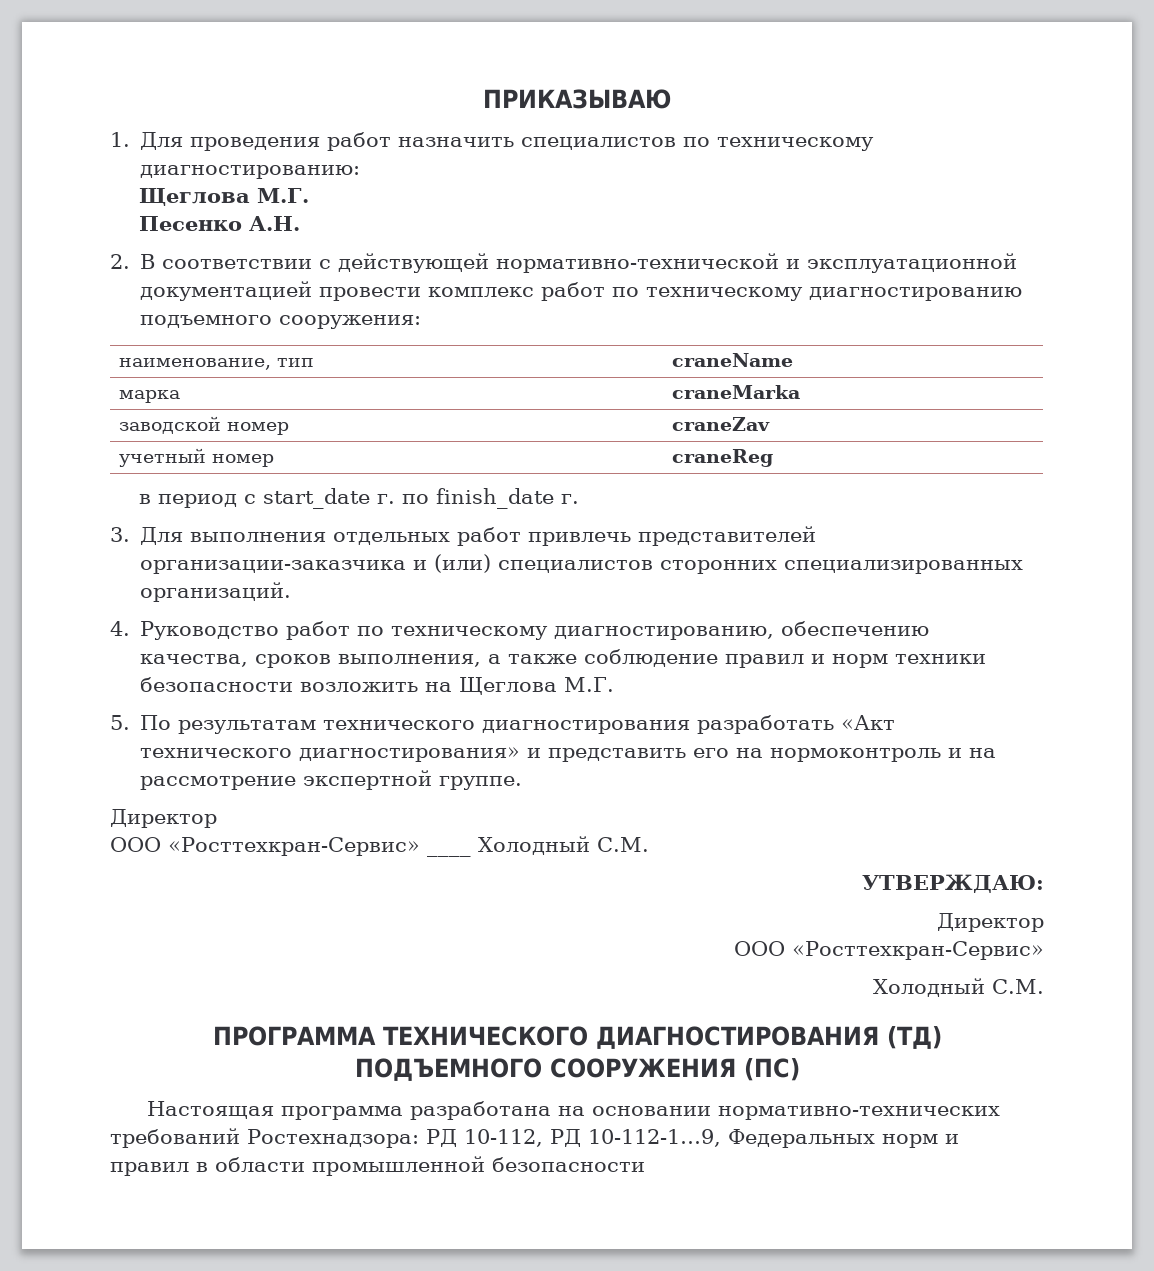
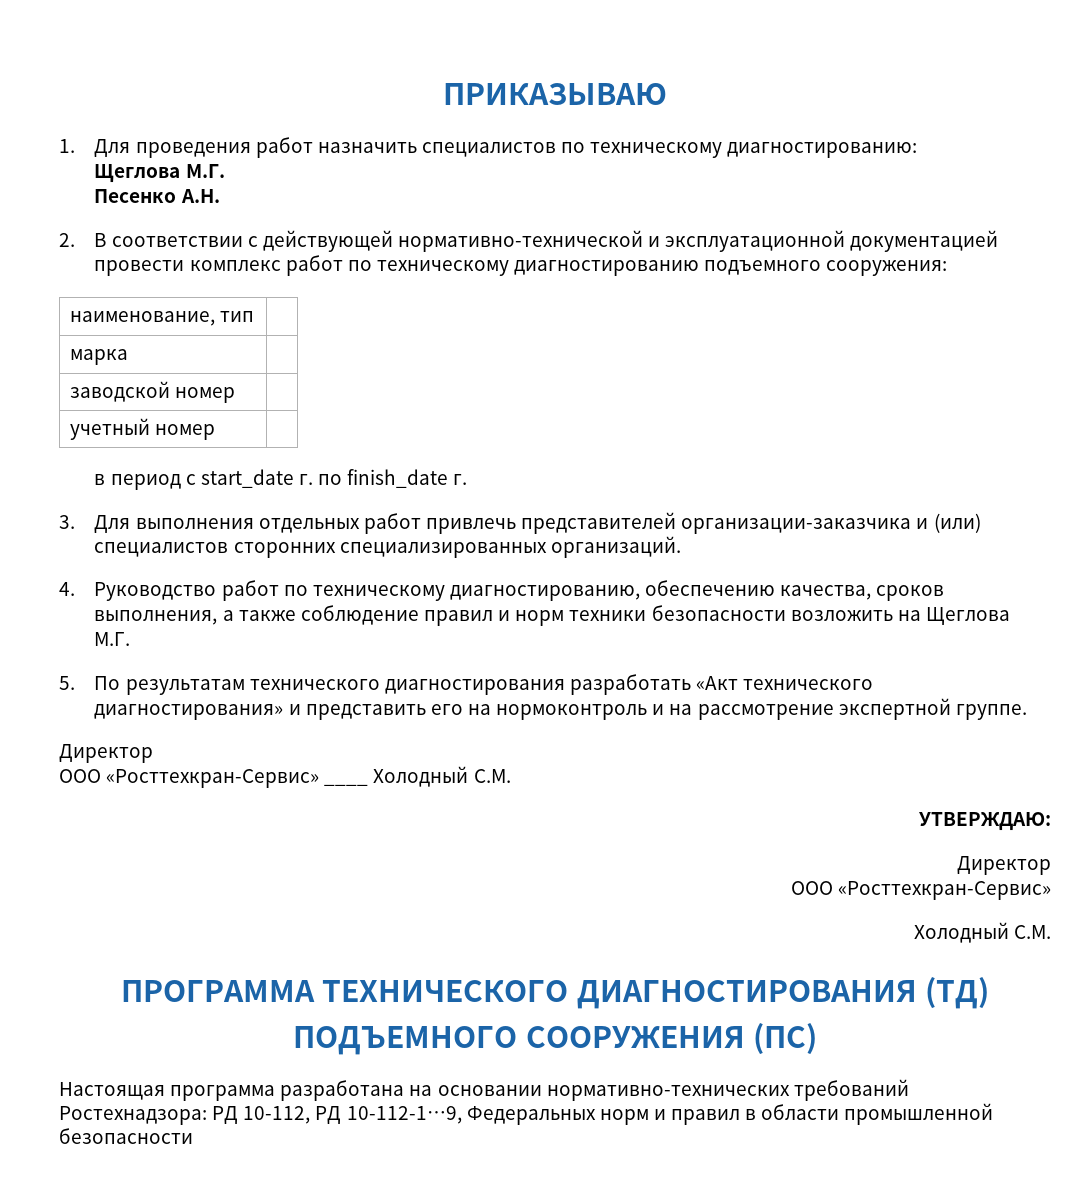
- наименование, тип | craneName
+ наименование, тип |
- марка | craneMarka
+ марка |
- заводской номер | craneZav
+ заводской номер |
- учетный номер | craneReg
+ учетный номер |

